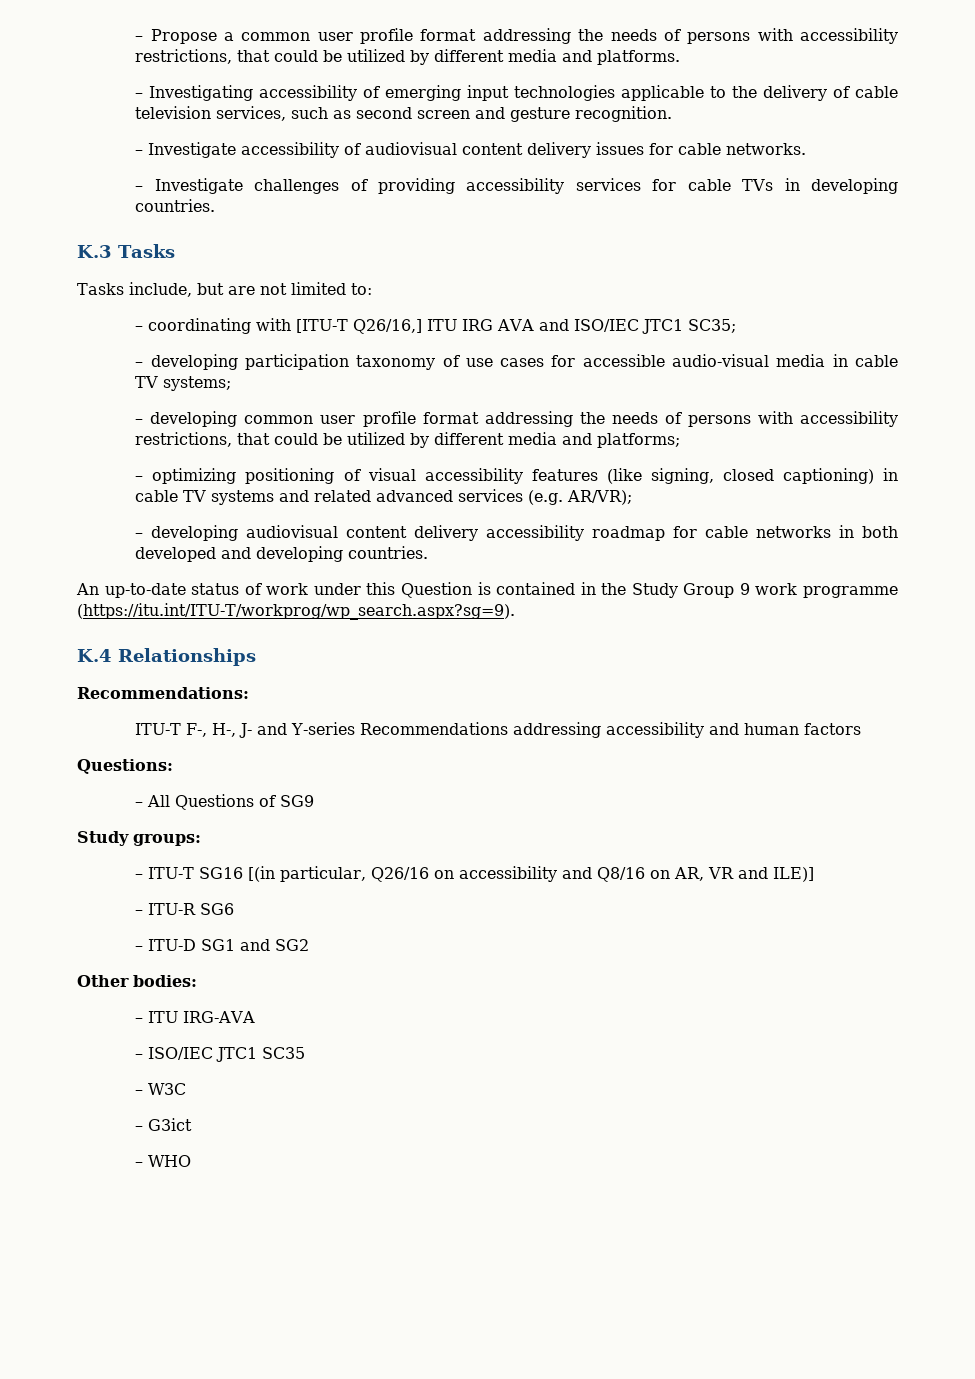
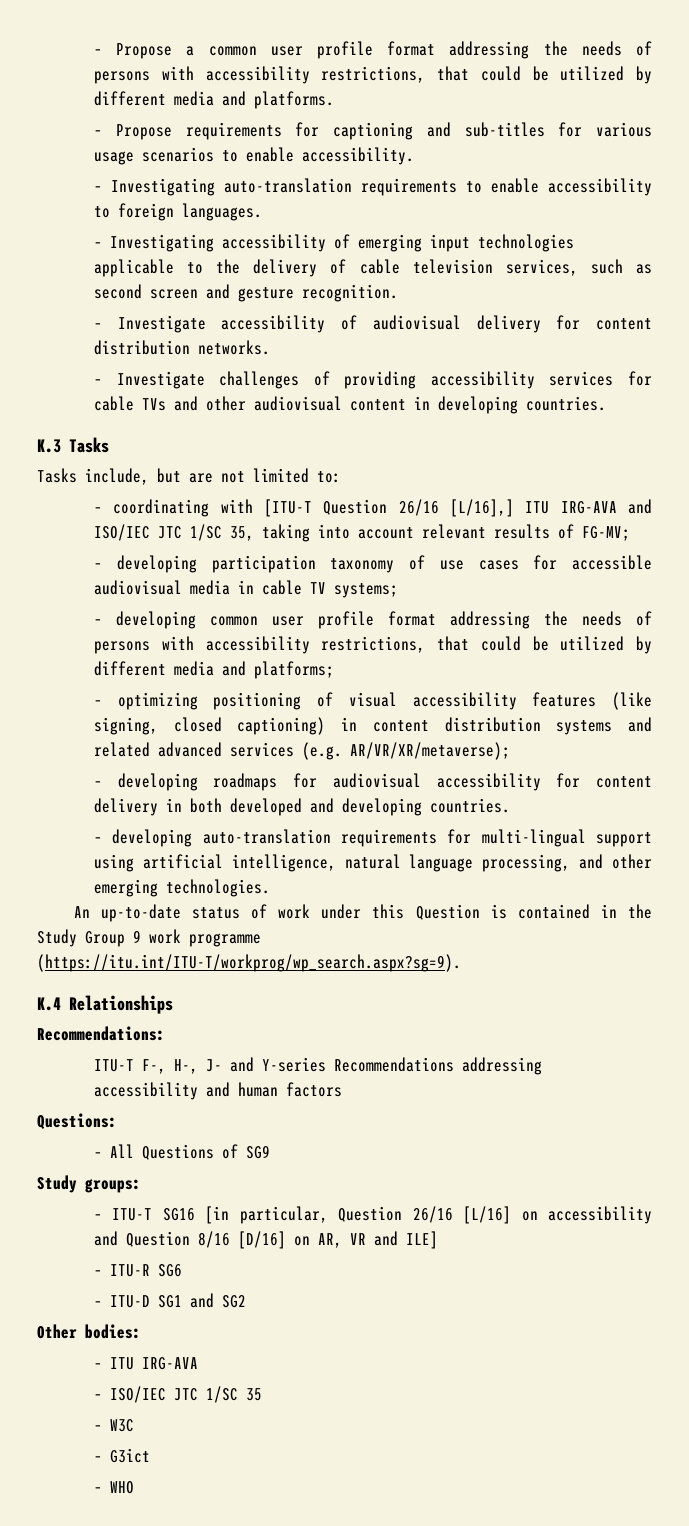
+ – Propose requirements for captioning and sub-titles for various usage scenarios to enable accessibility.
+ – Investigating auto-translation requirements to enable accessibility to foreign languages.
- – Investigate accessibility of audiovisual content delivery issues for cable networks.
+ – Investigate accessibility of audiovisual delivery for content distribution networks.
- – Investigate challenges of providing accessibility services for cable TVs in developing countries.
+ – Investigate challenges of providing accessibility services for cable TVs and other audiovisual content in developing countries.
- – coordinating with [ITU-T Q26/16,] ITU IRG AVA and ISO/IEC JTC1 SC35;
+ – coordinating with [ITU-T Question 26/16 [L/16],] ITU IRG-AVA and ISO/IEC JTC 1/SC 35, taking into account relevant results of FG-MV;
- – developing participation taxonomy of use cases for accessible audio-visual media in cable TV systems;
+ – developing participation taxonomy of use cases for accessible audiovisual media in cable TV systems;
- – optimizing positioning of visual accessibility features (like signing, closed captioning) in cable TV systems and related advanced services (e.g. AR/VR);
- – developing audiovisual content delivery accessibility roadmap for cable networks in both developed and developing countries.
+ – optimizing positioning of visual accessibility features (like signing, closed captioning) in content distribution systems and related advanced services (e.g. AR/VR/XR/metaverse);
+ – developing roadmaps for audiovisual accessibility for content delivery in both developed and developing countries.
+ – developing auto-translation requirements for multi-lingual support using artificial intelligence, natural language processing, and other emerging technologies.
- – ITU-T SG16 [(in particular, Q26/16 on accessibility and Q8/16 on AR, VR and ILE)]
+ – ITU-T SG16 [in particular, Question 26/16 [L/16] on accessibility and Question 8/16 [D/16] on AR, VR and ILE]
- – ISO/IEC JTC1 SC35
+ – ISO/IEC JTC 1/SC 35

